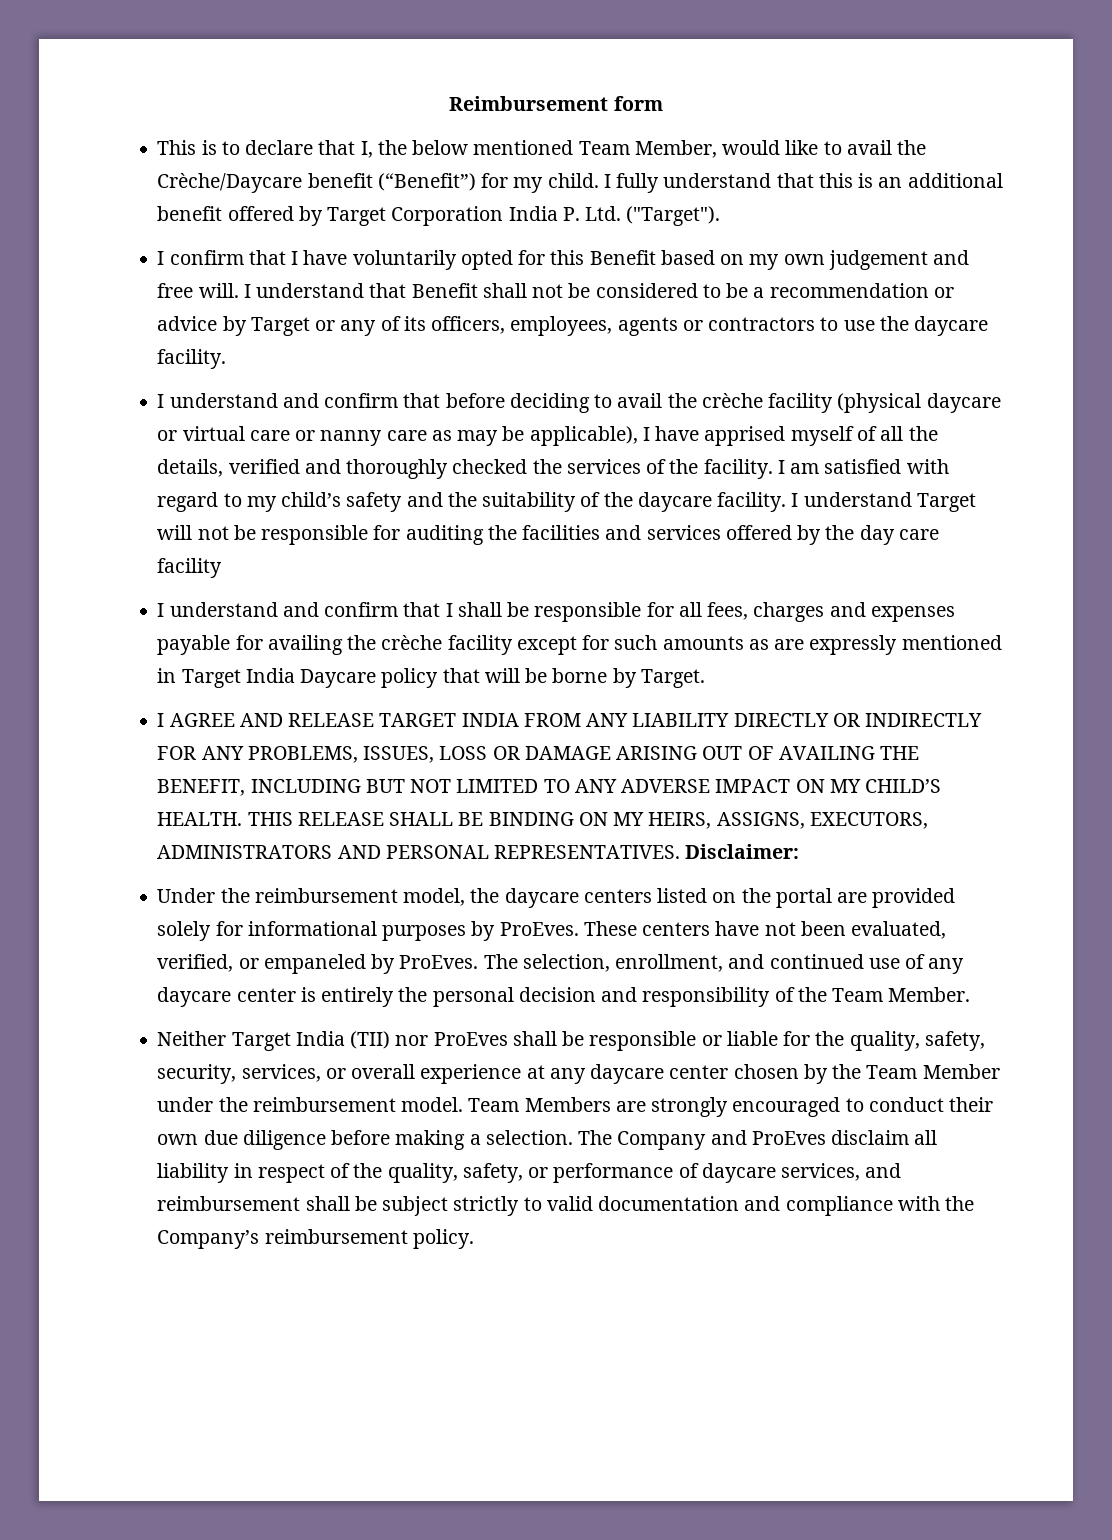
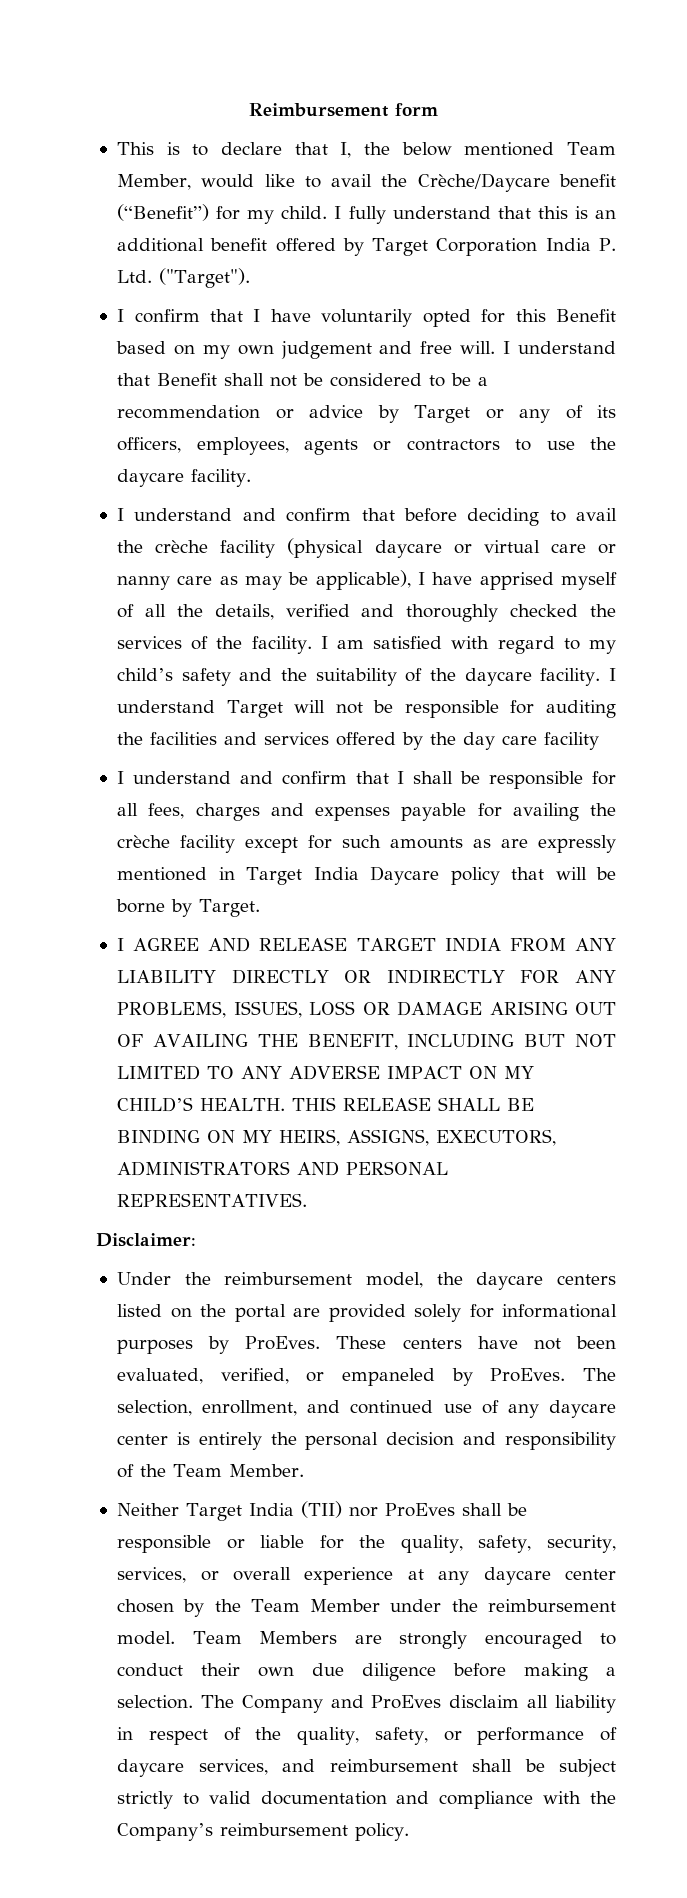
- THIS RELEASE SHALL BE BINDING ON MY HEIRS, ASSIGNS, EXECUTORS, ADMINISTRATORS AND PERSONAL REPRESENTATIVES. Disclaimer:
+ THIS RELEASE SHALL BE BINDING ON MY HEIRS, ASSIGNS, EXECUTORS, ADMINISTRATORS AND PERSONAL REPRESENTATIVES.
+ Disclaimer:

